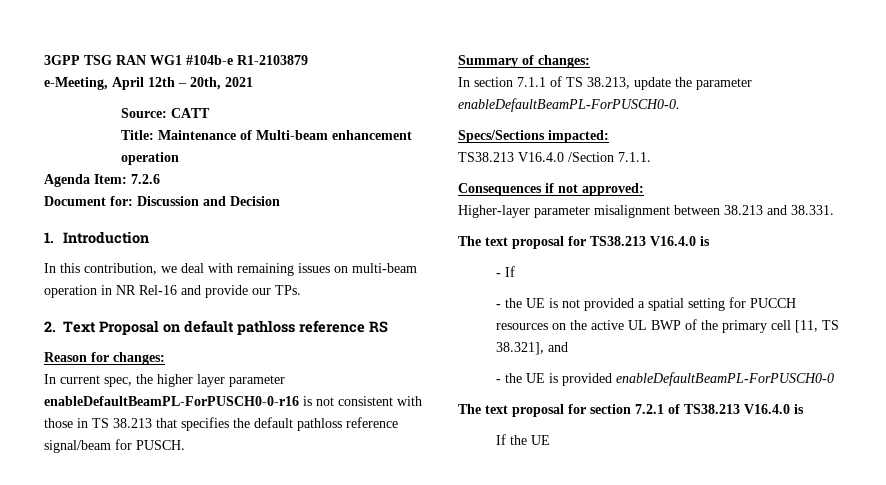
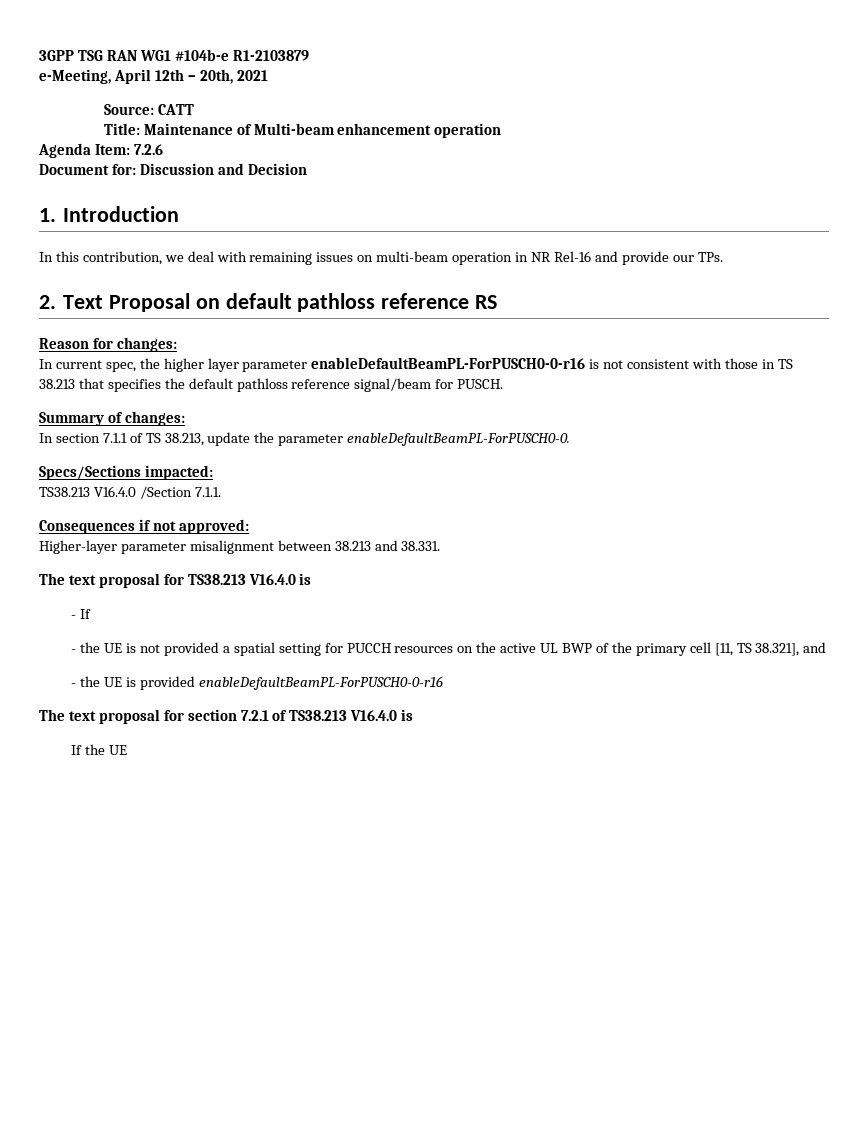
- - the UE is provided enableDefaultBeamPL-ForPUSCH0-0
+ - the UE is provided enableDefaultBeamPL-ForPUSCH0-0-r16

